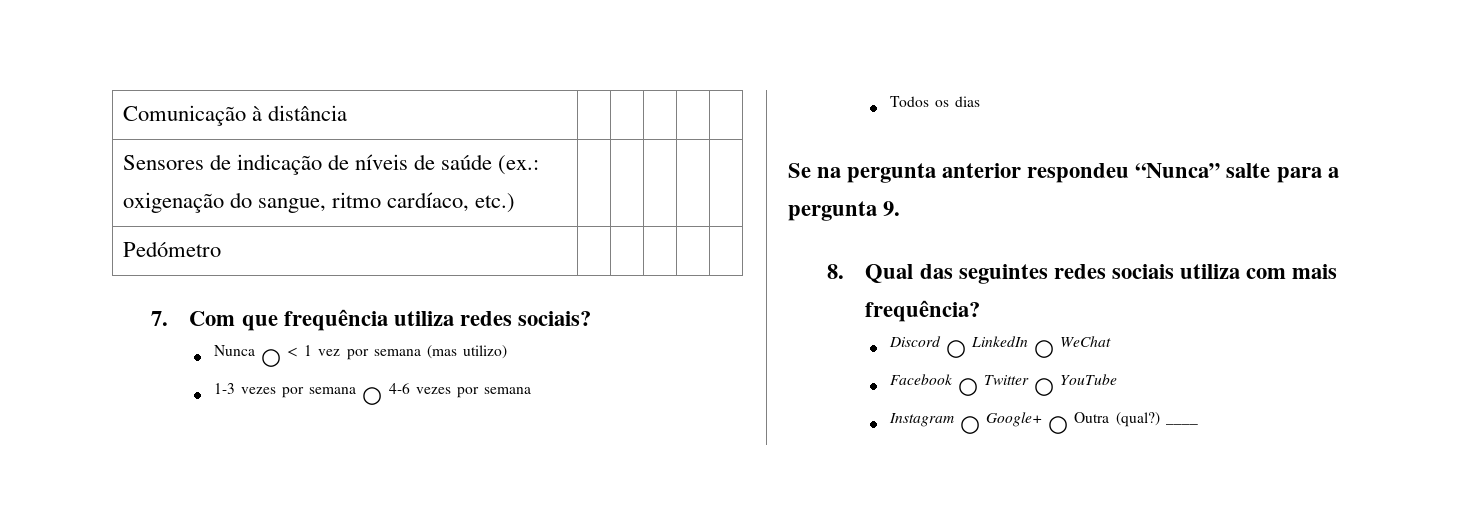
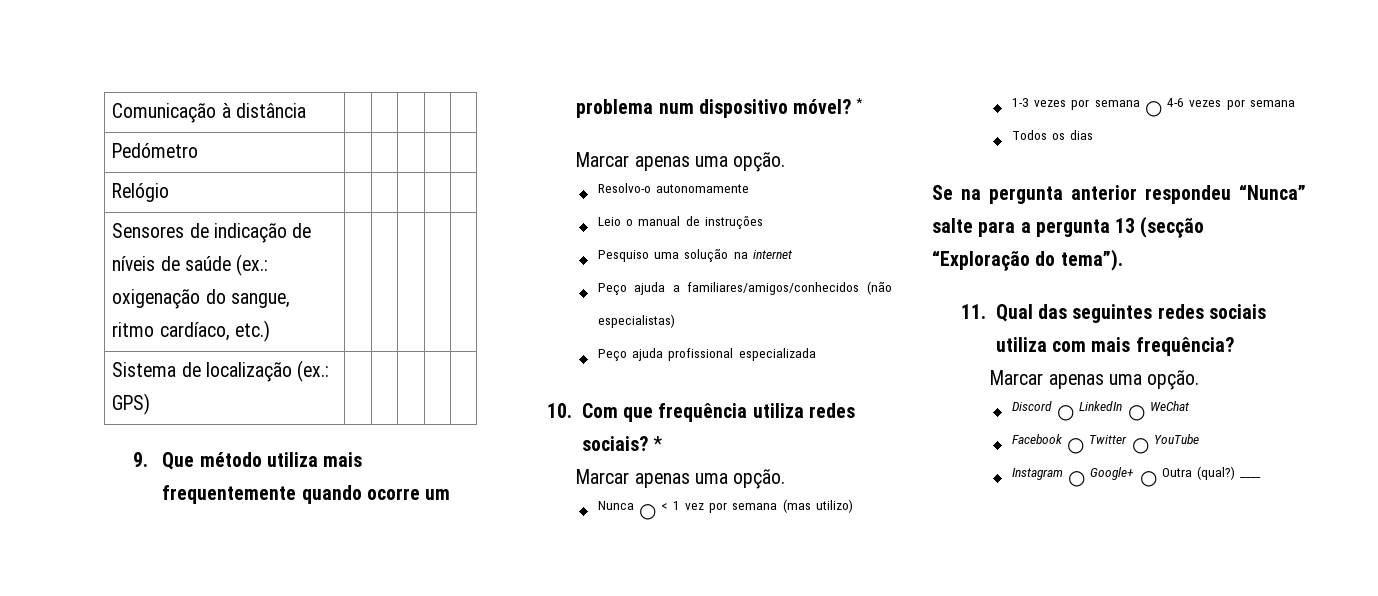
+ Pedómetro | | | | |
+ Relógio | | | | |
- Pedómetro | | | | |
- 7. Com que frequência utiliza redes sociais?
+ Sistema de localização (ex.: GPS) | | | | |
+ 9. Que método utiliza mais frequentemente quando ocorre um problema num dispositivo móvel? *
+ Marcar apenas uma opção.
+ Resolvo-o autonomamente
+ Leio o manual de instruções
+ Pesquiso uma solução na internet
+ Peço ajuda a familiares/amigos/conhecidos (não especialistas)
+ Peço ajuda profissional especializada
+ 10. Com que frequência utiliza redes sociais? *
+ Marcar apenas uma opção.
- Se na pergunta anterior respondeu “Nunca” salte para a pergunta 9.
- 8. Qual das seguintes redes sociais utiliza com mais frequência?
+ Se na pergunta anterior respondeu “Nunca” salte para a pergunta 13 (secção “Exploração do tema”).
+ 11. Qual das seguintes redes sociais utiliza com mais frequência?
+ Marcar apenas uma opção.

